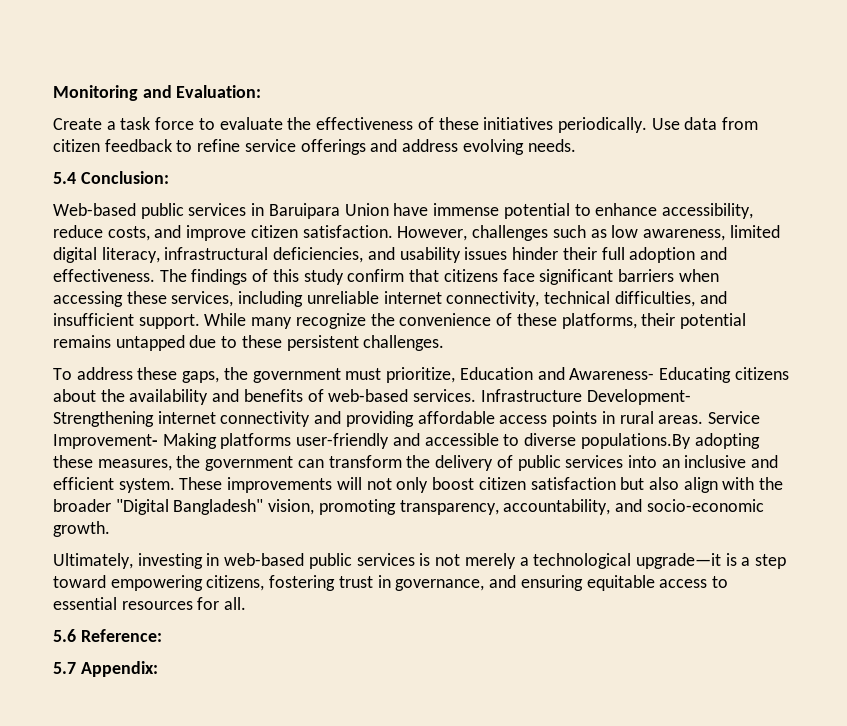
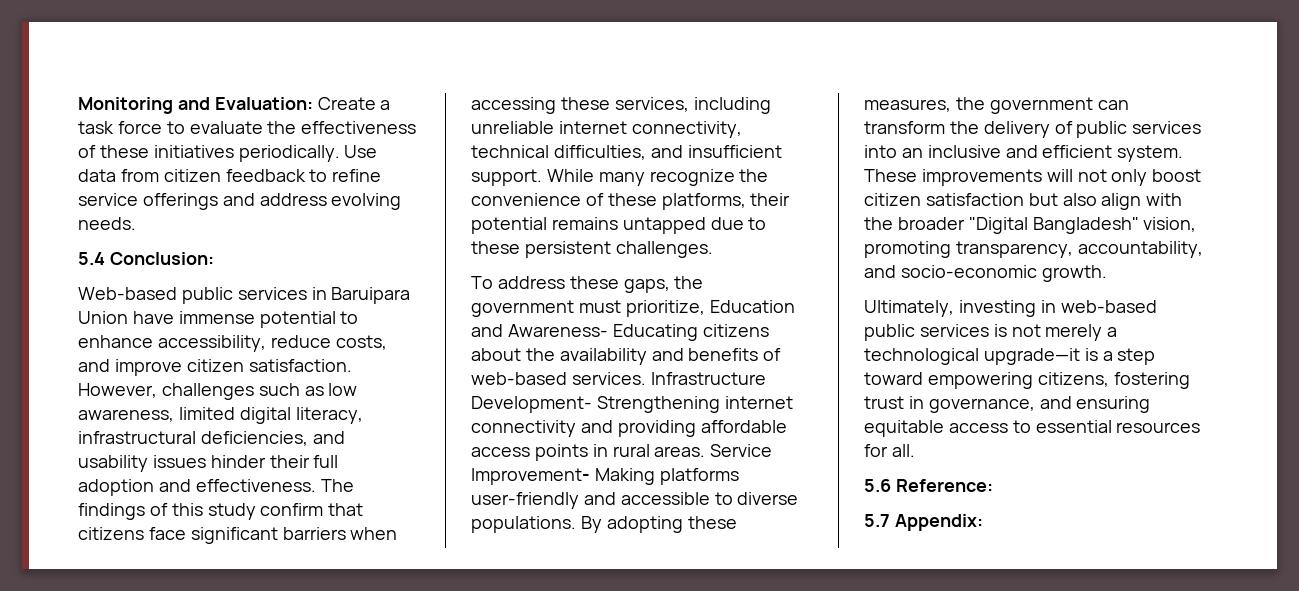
- Monitoring and Evaluation:
- Create a task force to evaluate the effectiveness of these initiatives periodically.
+ Monitoring and Evaluation: Create a task force to evaluate the effectiveness of these initiatives periodically.
- Service Improvement- Making platforms user-friendly and accessible to diverse populations.By adopting these measures, the government can transform the delivery of public services into an inclusive and efficient system.
+ Service Improvement- Making platforms user-friendly and accessible to diverse populations. By adopting these measures, the government can transform the delivery of public services into an inclusive and efficient system.

